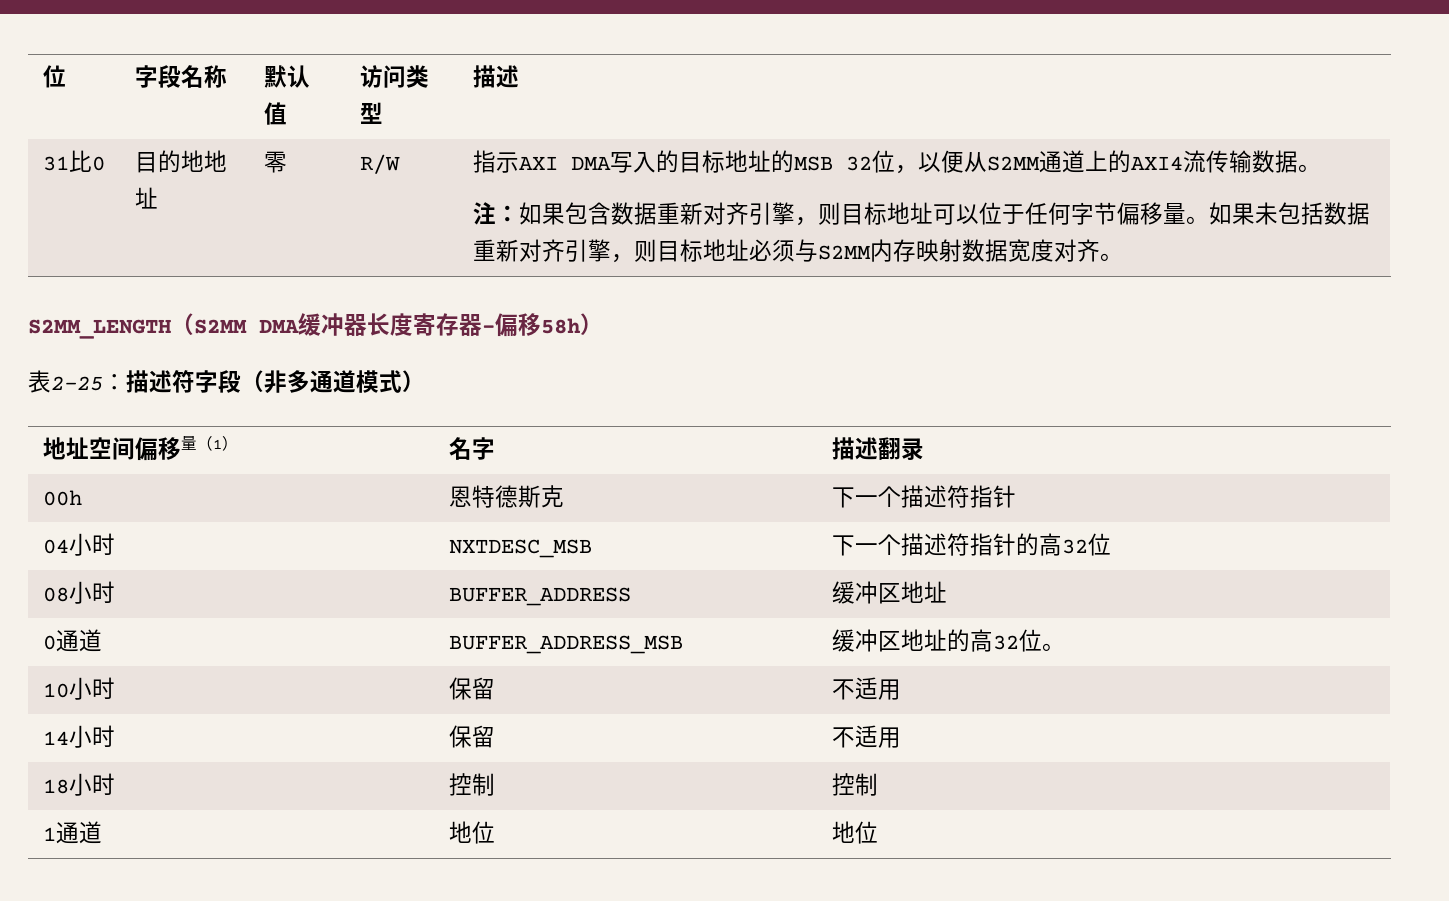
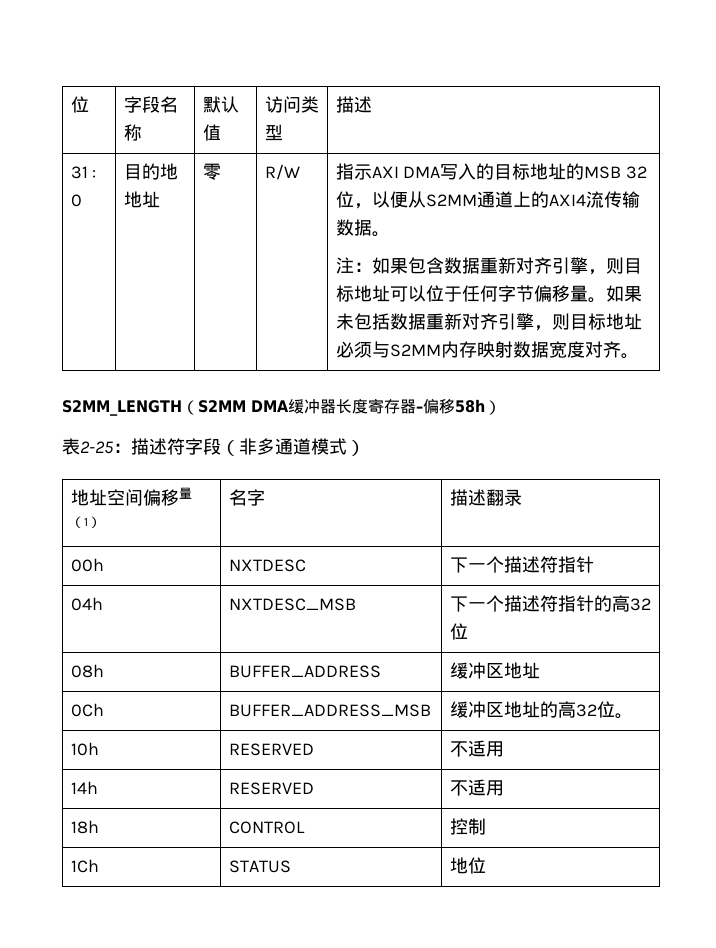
- 31比0
+ 31 : 0
- 00h | 恩特德斯克 | 下一个描述符指针
+ 00h | NXTDESC | 下一个描述符指针
- 04小时 | NXTDESC_MSB | 下一个描述符指针的高32位
+ 04h | NXTDESC_MSB | 下一个描述符指针的高32位
- 08小时 | BUFFER_ADDRESS | 缓冲区地址
+ 08h | BUFFER_ADDRESS | 缓冲区地址
- 0通道 | BUFFER_ADDRESS_MSB | 缓冲区地址的高32位。
+ 0Ch | BUFFER_ADDRESS_MSB | 缓冲区地址的高32位。
- 10小时 | 保留 | 不适用
- 14小时 | 保留 | 不适用
- 18小时 | 控制 | 控制
+ 10h | RESERVED | 不适用
+ 14h | RESERVED | 不适用
+ 18h | CONTROL | 控制
- 1通道 | 地位 | 地位
+ 1Ch | STATUS | 地位

